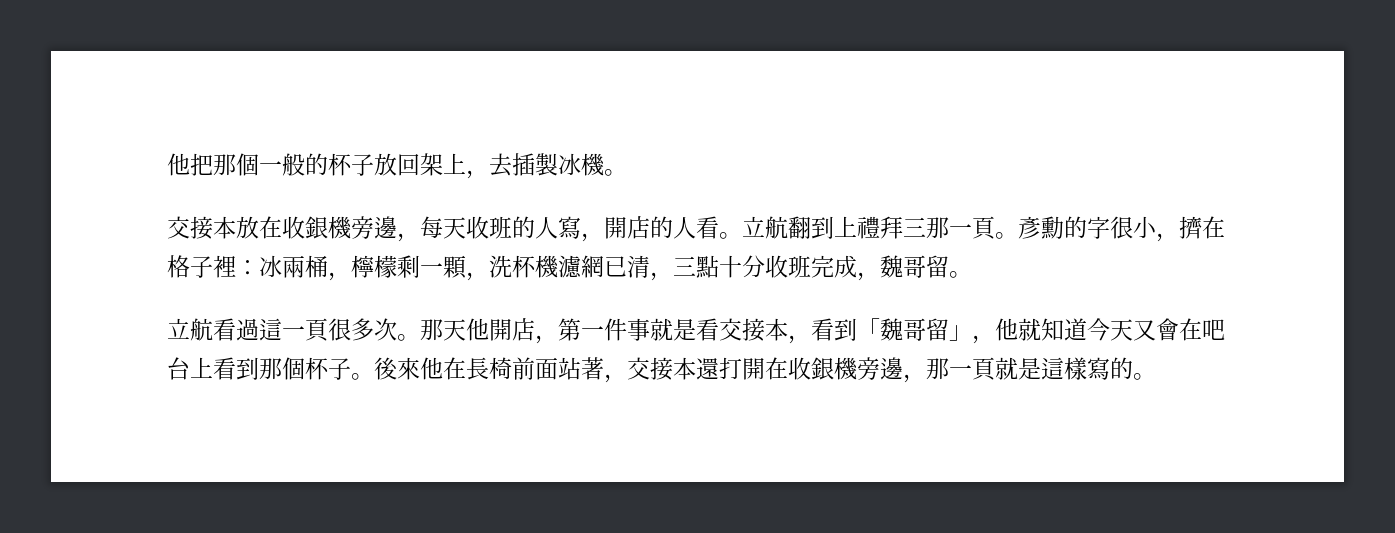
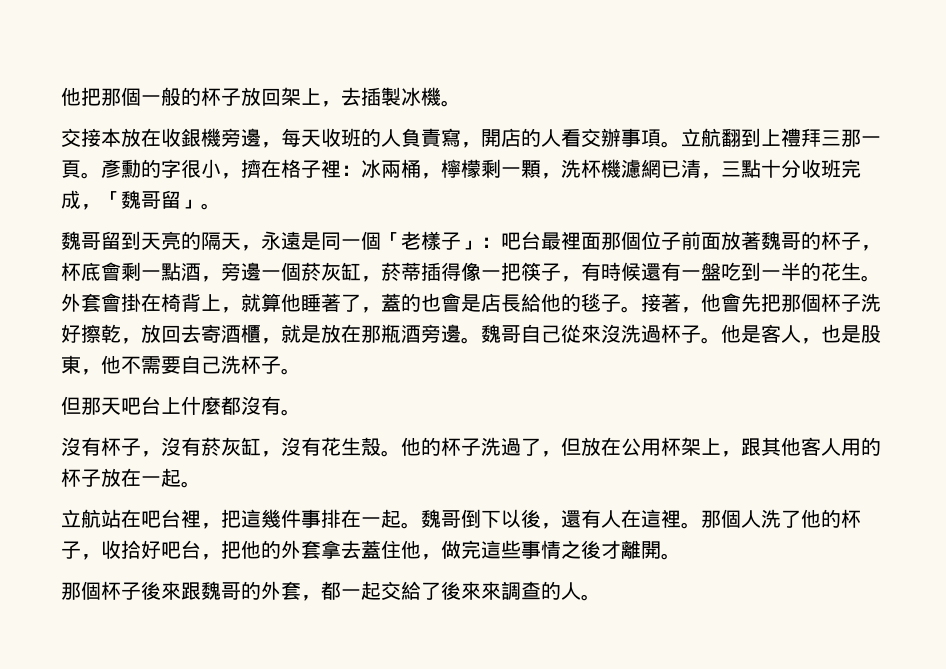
- 交接本放在收銀機旁邊，每天收班的人寫，開店的人看。
+ 交接本放在收銀機旁邊，每天收班的人負責寫，開店的人看交辦事項。
- 彥勳的字很小，擠在格子裡：冰兩桶，檸檬剩一顆，洗杯機濾網已清，三點十分收班完成，魏哥留。
- 立航看過這一頁很多次。那天他開店，第一件事就是看交接本，看到「魏哥留」，他就知道今天又會在吧台上看到那個杯子。後來他在長椅前面站著，交接本還打開在收銀機旁邊，那一頁就是這樣寫的。
+ 彥勳的字很小，擠在格子裡：冰兩桶，檸檬剩一顆，洗杯機濾網已清，三點十分收班完成，「魏哥留」。
+ 魏哥留到天亮的隔天，永遠是同一個「老樣子」：吧台最裡面那個位子前面放著魏哥的杯子，杯底會剩一點酒，旁邊一個菸灰缸，菸蒂插得像一把筷子，有時候還有一盤吃到一半的花生。外套會掛在椅背上，就算他睡著了，蓋的也會是店長給他的毯子。接著，他會先把那個杯子洗好擦乾，放回去寄酒櫃，就是放在那瓶酒旁邊。魏哥自己從來沒洗過杯子。他是客人，也是股東，他不需要自己洗杯子。
+ 但那天吧台上什麼都沒有。
+ 沒有杯子，沒有菸灰缸，沒有花生殼。他的杯子洗過了，但放在公用杯架上，跟其他客人用的杯子放在一起。
+ 立航站在吧台裡，把這幾件事排在一起。魏哥倒下以後，還有人在這裡。那個人洗了他的杯子，收拾好吧台，把他的外套拿去蓋住他，做完這些事情之後才離開。
+ 那個杯子後來跟魏哥的外套，都一起交給了後來來調查的人。

